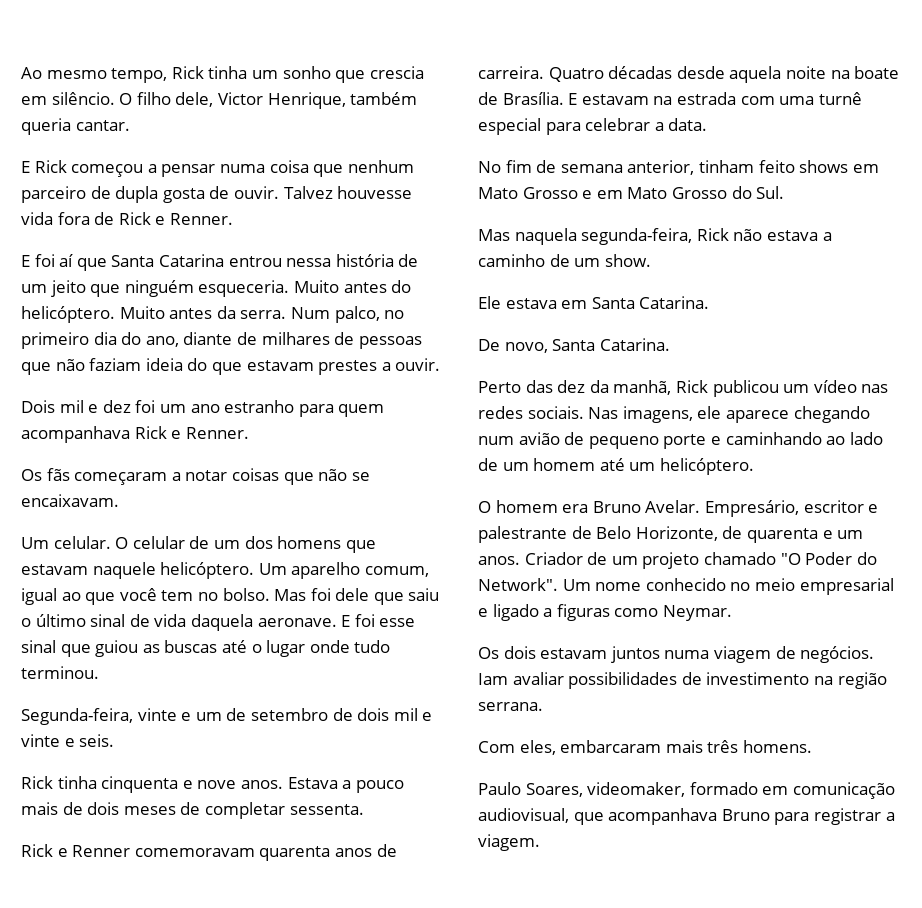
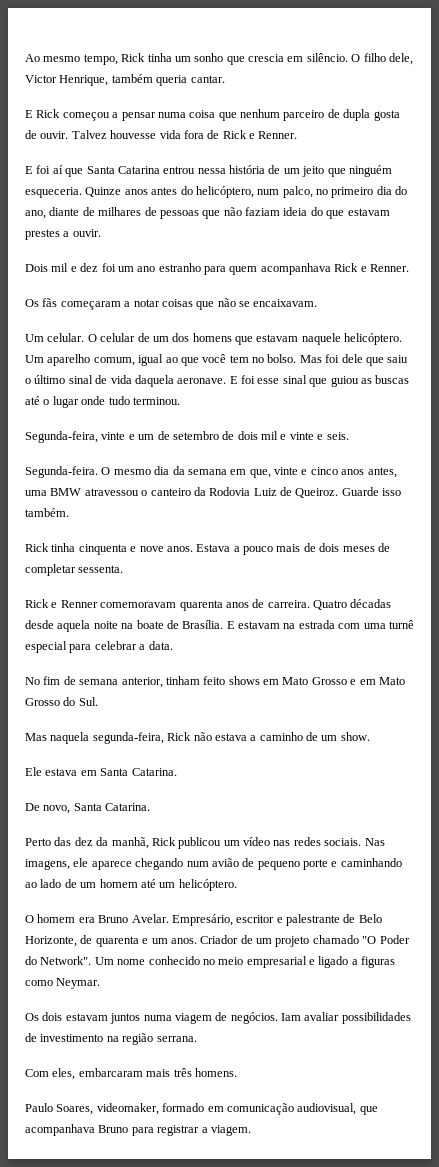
- Muito antes do helicóptero. Muito antes da serra. Num palco, no primeiro dia do ano, diante de milhares de pessoas que não faziam ideia do que estavam prestes a ouvir.
+ Quinze anos antes do helicóptero, num palco, no primeiro dia do ano, diante de milhares de pessoas que não faziam ideia do que estavam prestes a ouvir.
+ Segunda-feira. O mesmo dia da semana em que, vinte e cinco anos antes, uma BMW atravessou o canteiro da Rodovia Luiz de Queiroz. Guarde isso também.

